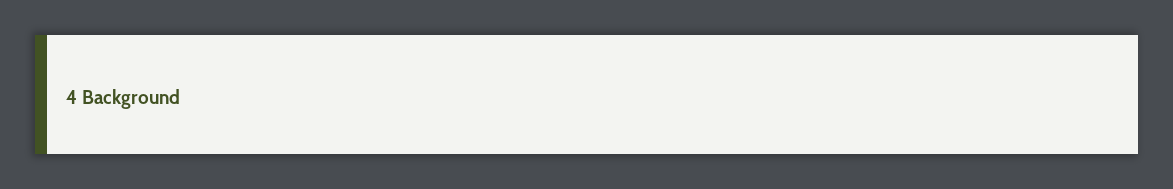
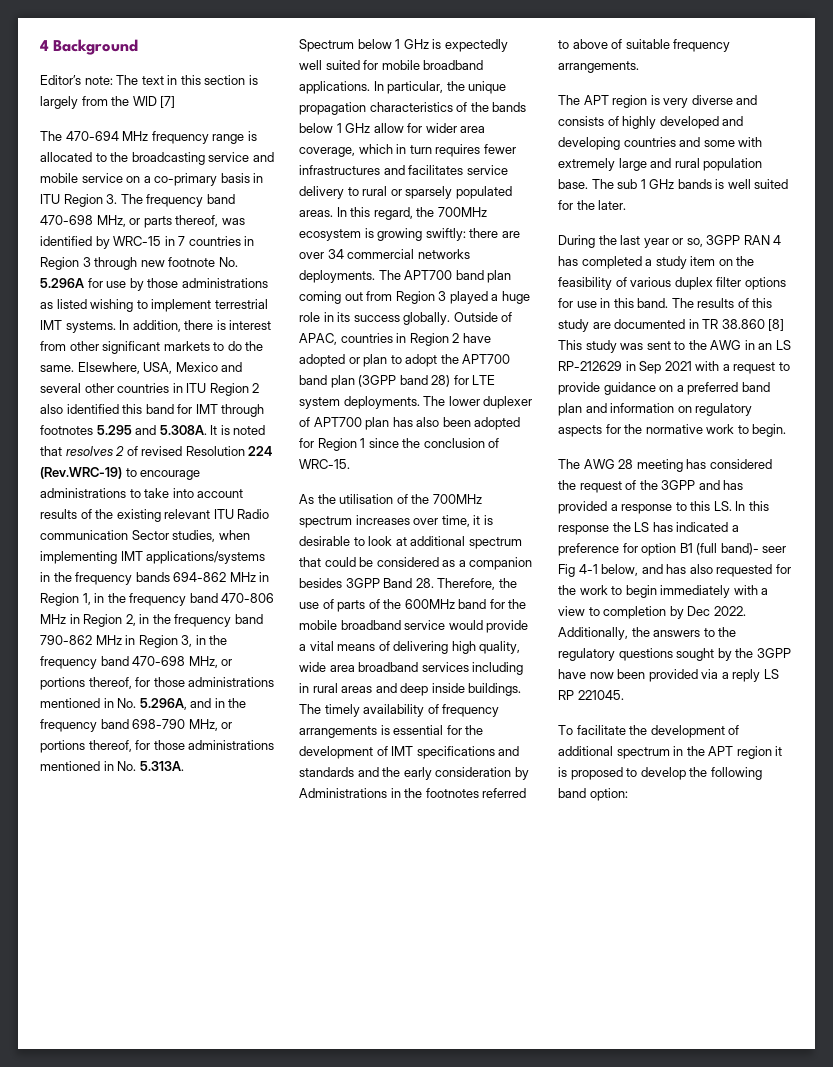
+ Editor’s note: The text in this section is largely from the WID [7]
+ The 470-694 MHz frequency range is allocated to the broadcasting service and mobile service on a co-primary basis in ITU Region 3. The frequency band 470-698 MHz, or parts thereof, was identified by WRC-15 in 7 countries in Region 3 through new footnote No. 5.296A for use by those administrations as listed wishing to implement terrestrial IMT systems. In addition, there is interest from other significant markets to do the same. Elsewhere, USA, Mexico and several other countries in ITU Region 2 also identified this band for IMT through footnotes 5.295 and 5.308A. It is noted that resolves 2 of revised Resolution 224 (Rev.WRC-19) to encourage administrations to take into account results of the existing relevant ITU Radio communication Sector studies, when implementing IMT applications/systems in the frequency bands 694-862 MHz in Region 1, in the frequency band 470-806 MHz in Region 2, in the frequency band 790-862 MHz in Region 3, in the frequency band 470-698 MHz, or portions thereof, for those administrations mentioned in No. 5.296A, and in the frequency band 698-790 MHz, or portions thereof, for those administrations mentioned in No. 5.313A.
+ Spectrum below 1 GHz is expectedly well suited for mobile broadband applications. In particular, the unique propagation characteristics of the bands below 1 GHz allow for wider area coverage, which in turn requires fewer infrastructures and facilitates service delivery to rural or sparsely populated areas. In this regard, the 700MHz ecosystem is growing swiftly: there are over 34 commercial networks deployments. The APT700 band plan coming out from Region 3 played a huge role in its success globally. Outside of APAC, countries in Region 2 have adopted or plan to adopt the APT700 band plan (3GPP band 28) for LTE system deployments. The lower duplexer of APT700 plan has also been adopted for Region 1 since the conclusion of WRC-15.
+ As the utilisation of the 700MHz spectrum increases over time, it is desirable to look at additional spectrum that could be considered as a companion besides 3GPP Band 28. Therefore, the use of parts of the 600MHz band for the mobile broadband service would provide a vital means of delivering high quality, wide area broadband services including in rural areas and deep inside buildings. The timely availability of frequency arrangements is essential for the development of IMT specifications and standards and the early consideration by Administrations in the footnotes referred to above of suitable frequency arrangements.
+ The APT region is very diverse and consists of highly developed and developing countries and some with extremely large and rural population base. The sub 1 GHz bands is well suited for the later.
+ During the last year or so, 3GPP RAN 4 has completed a study item on the feasibility of various duplex filter options for use in this band. The results of this study are documented in TR 38.860 [8] This study was sent to the AWG in an LS RP-212629 in Sep 2021 with a request to provide guidance on a preferred band plan and information on regulatory aspects for the normative work to begin.
+ The AWG 28 meeting has considered the request of the 3GPP and has provided a response to this LS. In this response the LS has indicated a preference for option B1 (full band)- seer Fig 4-1 below, and has also requested for the work to begin immediately with a view to completion by Dec 2022. Additionally, the answers to the regulatory questions sought by the 3GPP have now been provided via a reply LS RP 221045.
+ To facilitate the development of additional spectrum in the APT region it is proposed to develop the following band option:

